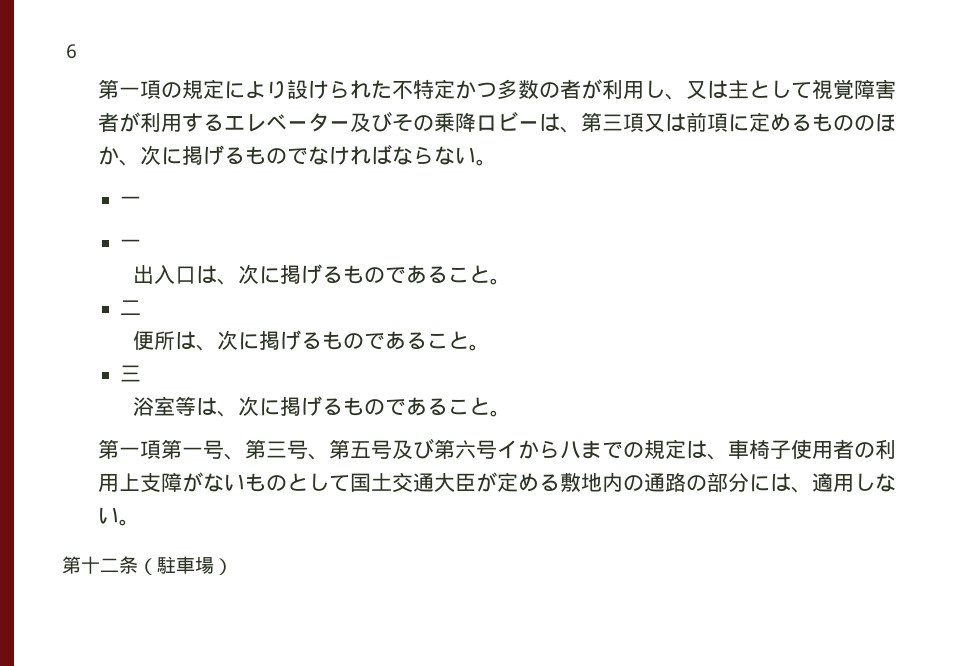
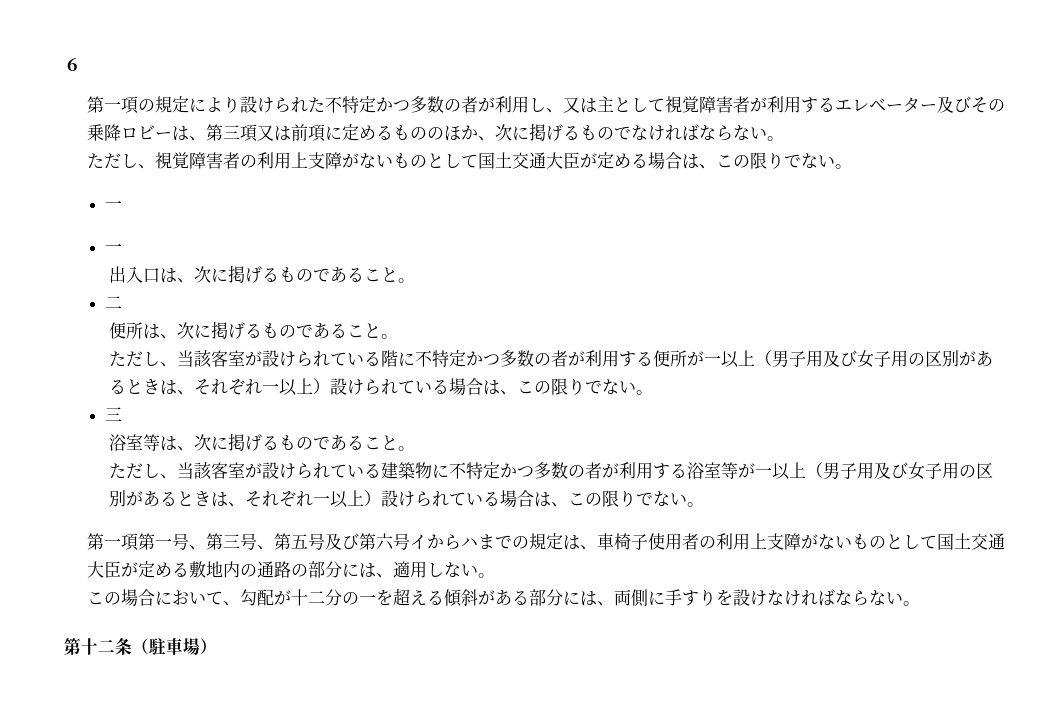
+ ただし、視覚障害者の利用上支障がないものとして国土交通大臣が定める場合は、この限りでない。
+ ただし、当該客室が設けられている階に不特定かつ多数の者が利用する便所が一以上（男子用及び女子用の区別があるときは、それぞれ一以上）設けられている場合は、この限りでない。
+ ただし、当該客室が設けられている建築物に不特定かつ多数の者が利用する浴室等が一以上（男子用及び女子用の区別があるときは、それぞれ一以上）設けられている場合は、この限りでない。
+ この場合において、勾配が十二分の一を超える傾斜がある部分には、両側に手すりを設けなければならない。

